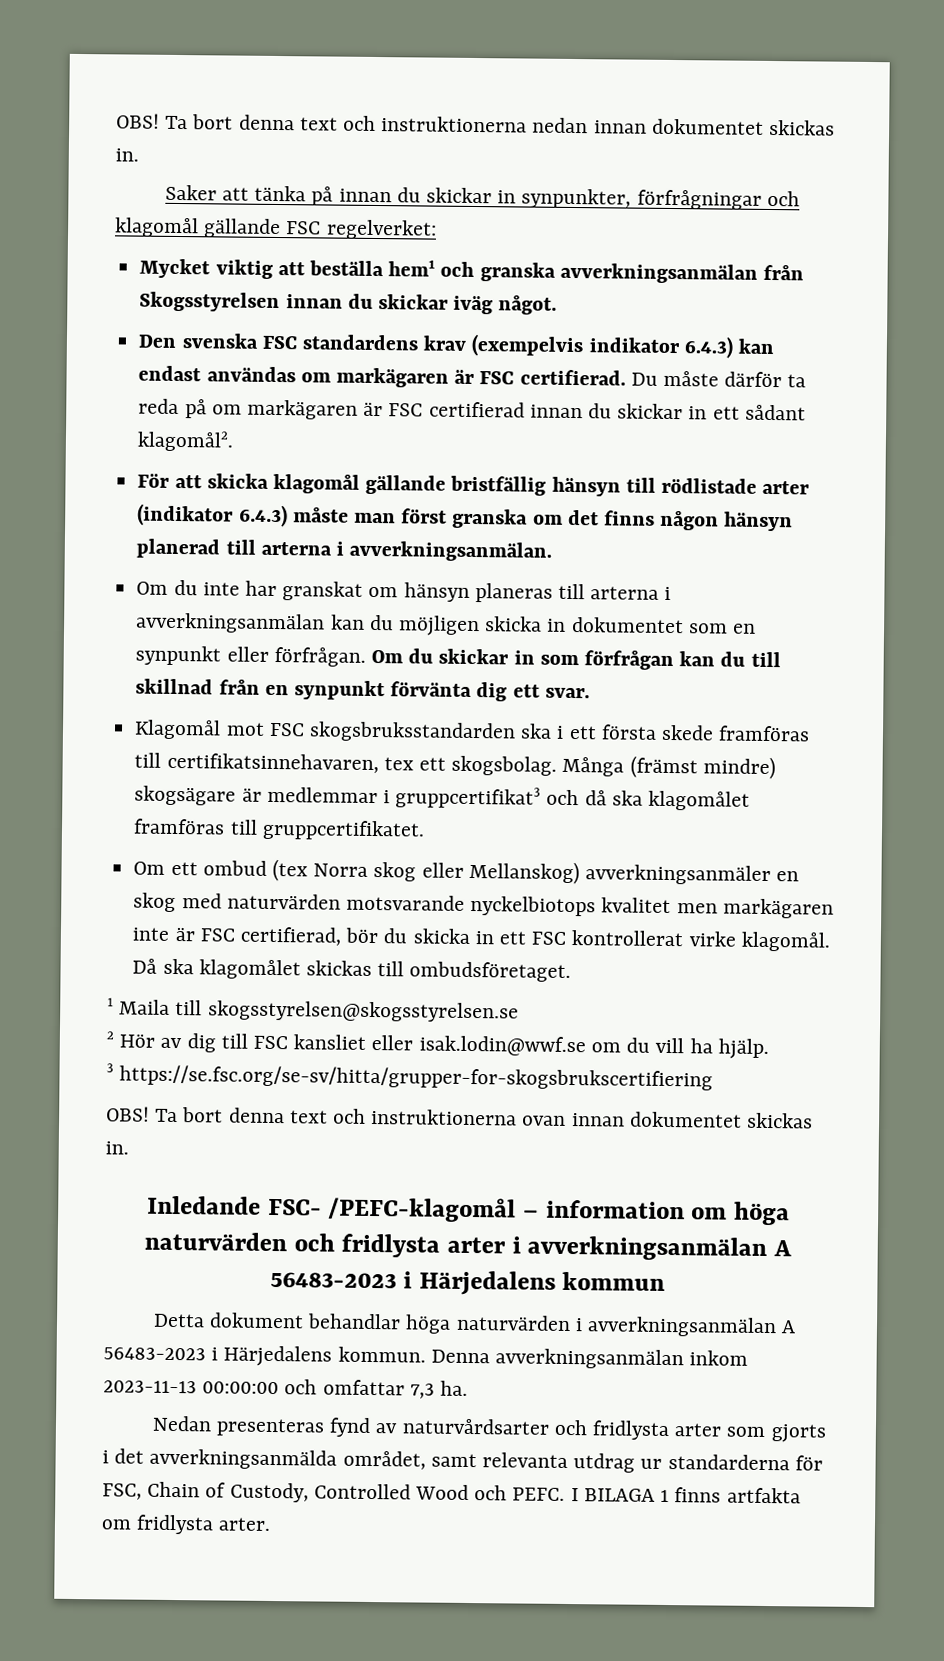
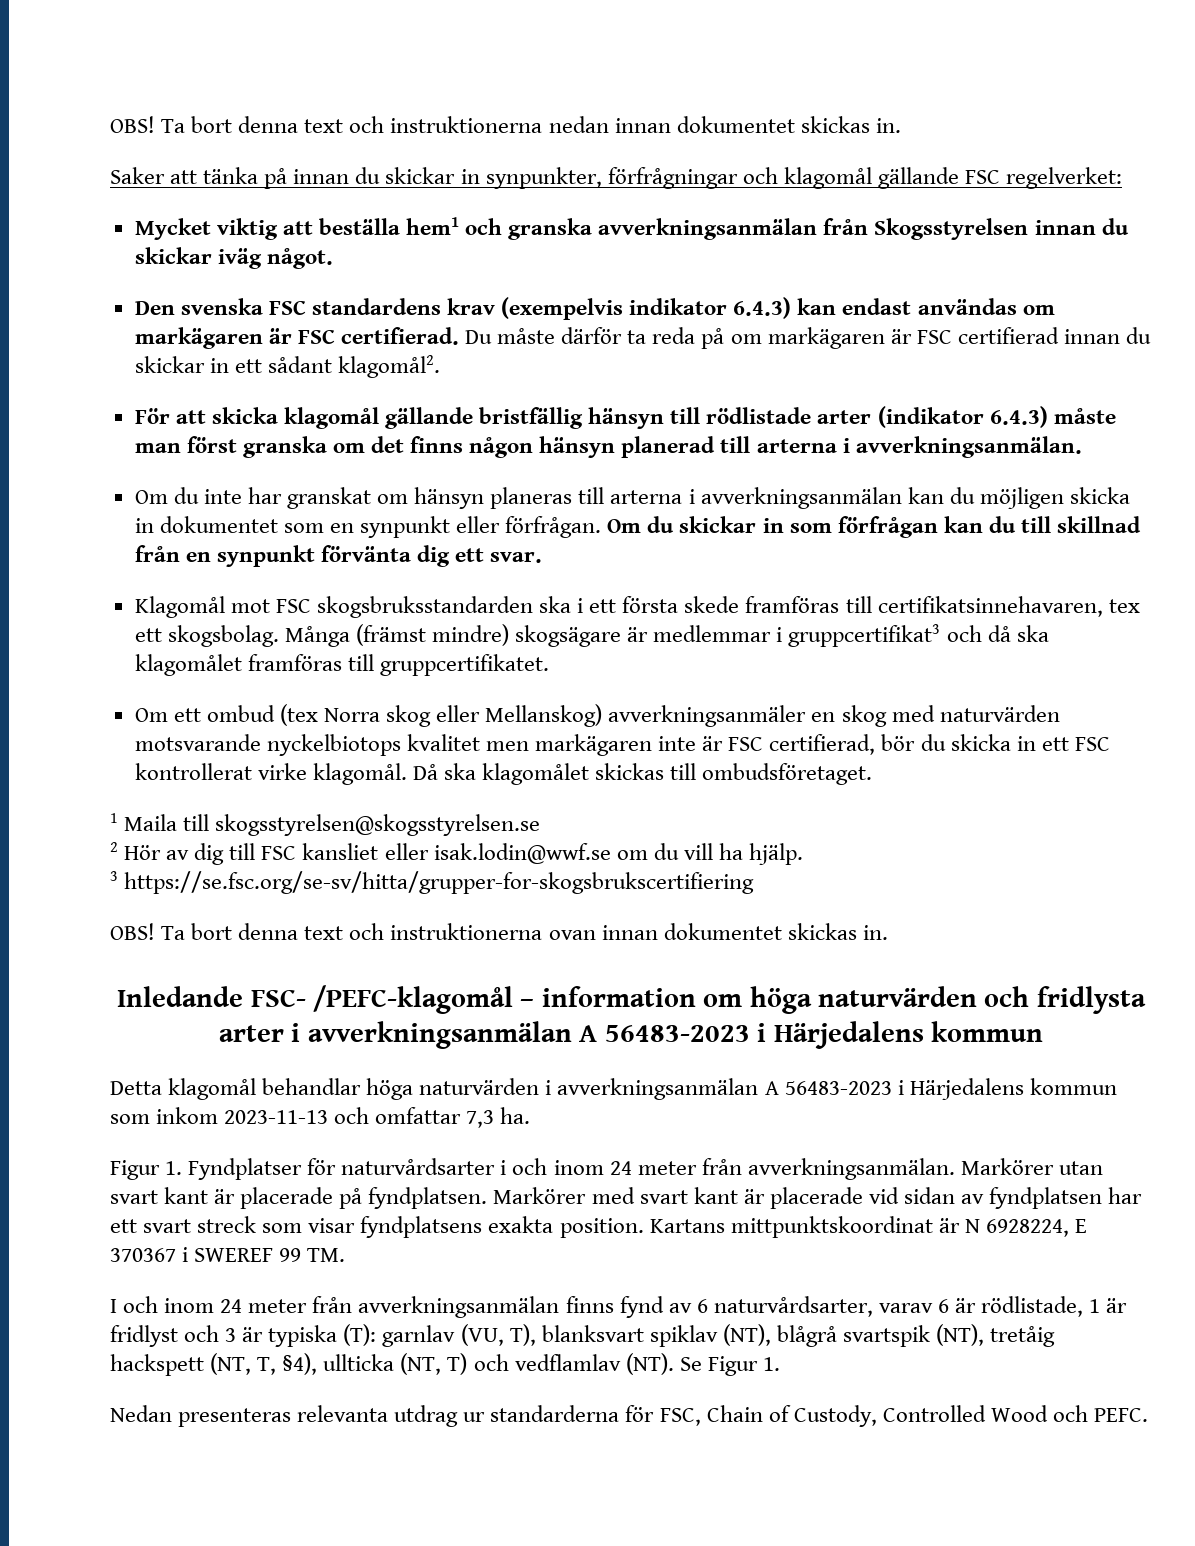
- Detta dokument behandlar höga naturvärden i avverkningsanmälan A 56483-2023 i Härjedalens kommun. Denna avverkningsanmälan inkom 2023-11-13 00:00:00 och omfattar 7,3 ha.
+ Detta klagomål behandlar höga naturvärden i avverkningsanmälan A 56483-2023 i Härjedalens kommun som inkom 2023-11-13 och omfattar 7,3 ha.
- Nedan presenteras fynd av naturvårdsarter och fridlysta arter som gjorts i det avverkningsanmälda området, samt relevanta utdrag ur standarderna för FSC, Chain of Custody, Controlled Wood och PEFC. I BILAGA 1 finns artfakta om fridlysta arter.
+ Figur 1. Fyndplatser för naturvårdsarter i och inom 24 meter från avverkningsanmälan. Markörer utan svart kant är placerade på fyndplatsen. Markörer med svart kant är placerade vid sidan av fyndplatsen har ett svart streck som visar fyndplatsens exakta position. Kartans mittpunktskoordinat är N 6928224, E 370367 i SWEREF 99 TM.
+ I och inom 24 meter från avverkningsanmälan finns fynd av 6 naturvårdsarter, varav 6 är rödlistade, 1 är fridlyst och 3 är typiska (T): garnlav (VU, T), blanksvart spiklav (NT), blågrå svartspik (NT), tretåig hackspett (NT, T, §4), ullticka (NT, T) och vedflamlav (NT). Se Figur 1.
+ Nedan presenteras relevanta utdrag ur standarderna för FSC, Chain of Custody, Controlled Wood och PEFC.

